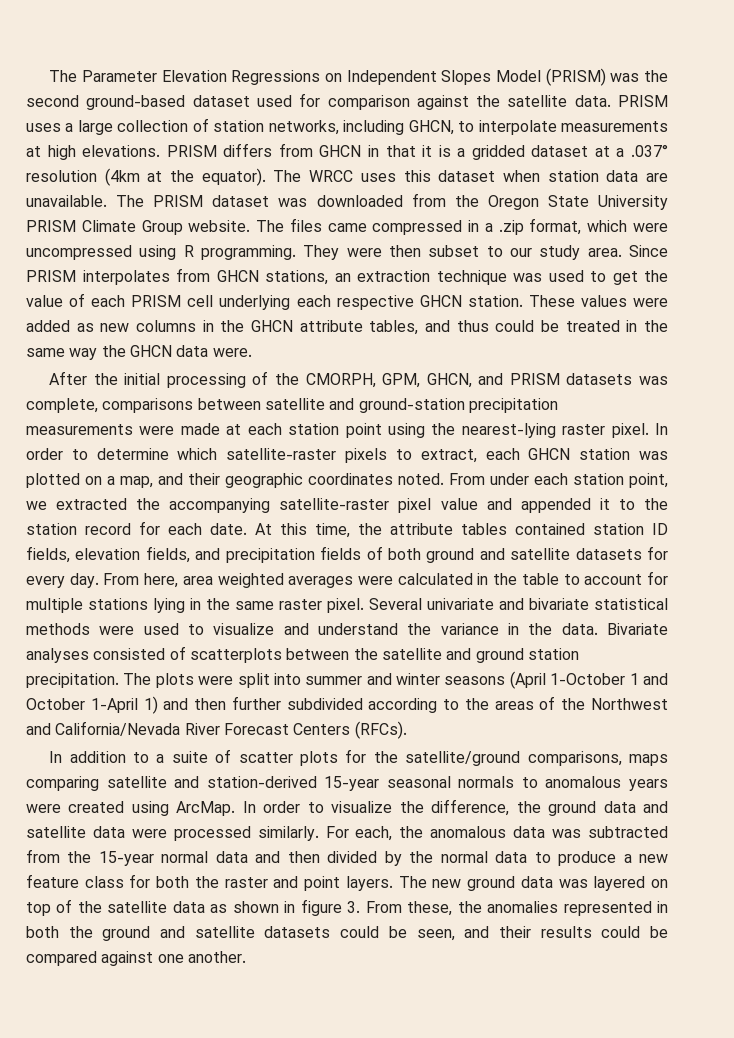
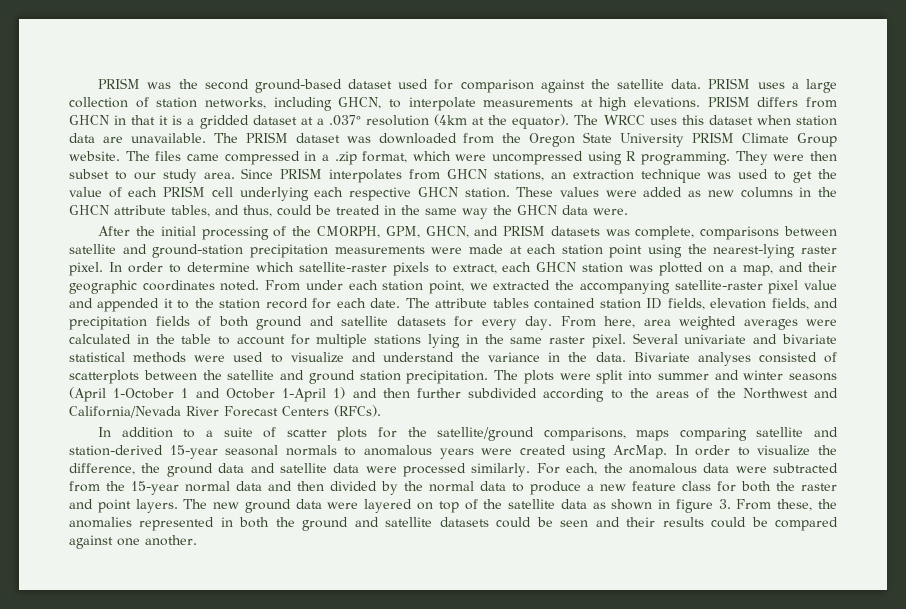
- The Parameter Elevation Regressions on Independent Slopes Model (PRISM) was the second ground-based dataset used for comparison against the satellite data.
+ PRISM was the second ground-based dataset used for comparison against the satellite data.
- These values were added as new columns in the GHCN attribute tables, and thus could be treated in the same way the GHCN data were.
+ These values were added as new columns in the GHCN attribute tables, and thus, could be treated in the same way the GHCN data were.
- At this time, the attribute tables contained station ID fields, elevation fields, and precipitation fields of both ground and satellite datasets for every day.
+ The attribute tables contained station ID fields, elevation fields, and precipitation fields of both ground and satellite datasets for every day.
- For each, the anomalous data was subtracted from the 15-year normal data and then divided by the normal data to produce a new feature class for both the raster and point layers.
+ For each, the anomalous data were subtracted from the 15-year normal data and then divided by the normal data to produce a new feature class for both the raster and point layers.
- The new ground data was layered on top of the satellite data as shown in figure 3. From these, the anomalies represented in both the ground and satellite datasets could be seen, and their results could be compared against one another.
+ The new ground data were layered on top of the satellite data as shown in figure 3. From these, the anomalies represented in both the ground and satellite datasets could be seen and their results could be compared against one another.

